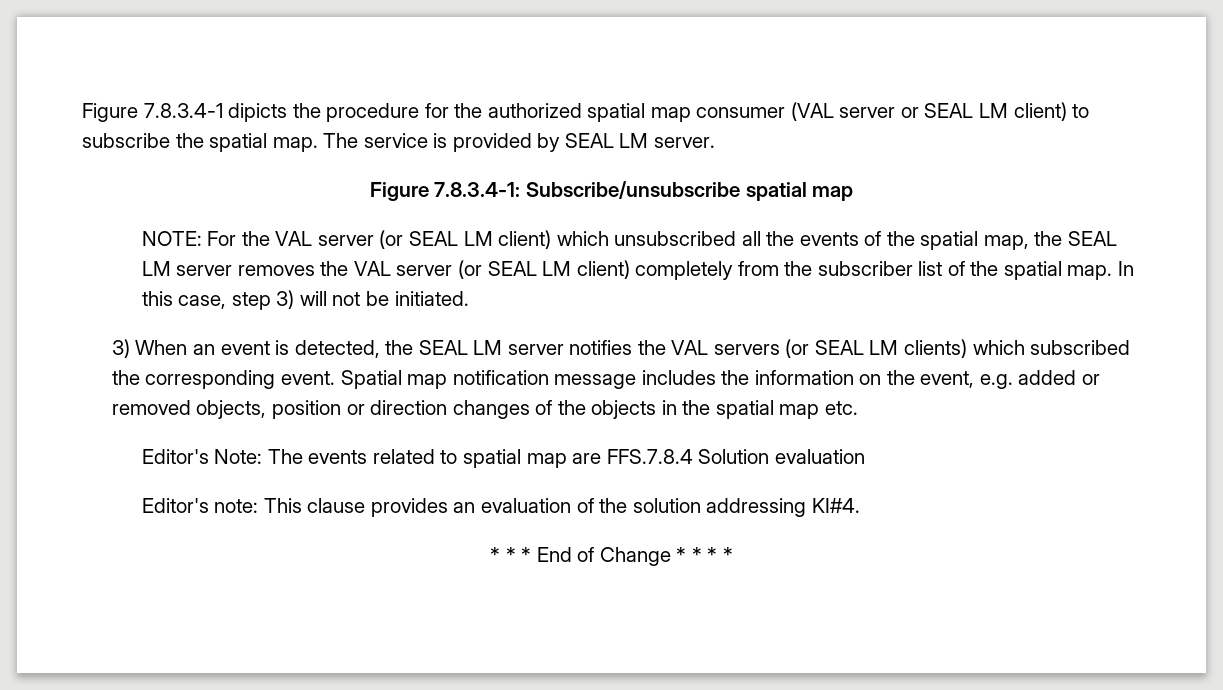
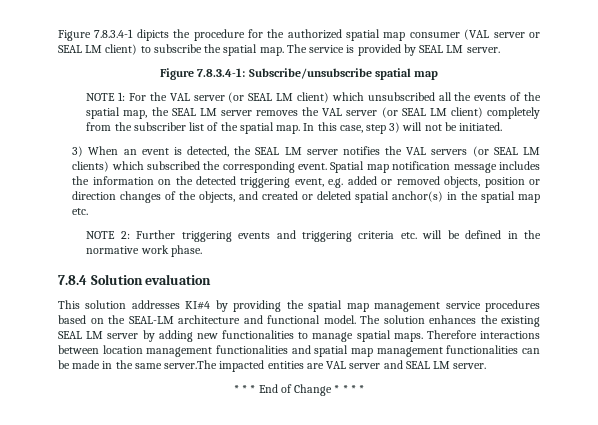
- NOTE: For the VAL server (or SEAL LM client) which unsubscribed all the events of the spatial map, the SEAL LM server removes the VAL server (or SEAL LM client) completely from the subscriber list of the spatial map.
+ NOTE 1: For the VAL server (or SEAL LM client) which unsubscribed all the events of the spatial map, the SEAL LM server removes the VAL server (or SEAL LM client) completely from the subscriber list of the spatial map.
- Spatial map notification message includes the information on the event, e.g. added or removed objects, position or direction changes of the objects in the spatial map etc.
+ Spatial map notification message includes the information on the detected triggering event, e.g. added or removed objects, position or direction changes of the objects, and created or deleted spatial anchor(s) in the spatial map etc.
- Editor's Note: The events related to spatial map are FFS.7.8.4 Solution evaluation
- Editor's note: This clause provides an evaluation of the solution addressing KI#4.
+ NOTE 2: Further triggering events and triggering criteria etc. will be defined in the normative work phase.
+ 7.8.4 Solution evaluation
+ This solution addresses KI#4 by providing the spatial map management service procedures based on the SEAL-LM architecture and functional model. The solution enhances the existing SEAL LM server by adding new functionalities to manage spatial maps. Therefore interactions between location management functionalities and spatial map management functionalities can be made in the same server.The impacted entities are VAL server and SEAL LM server.

